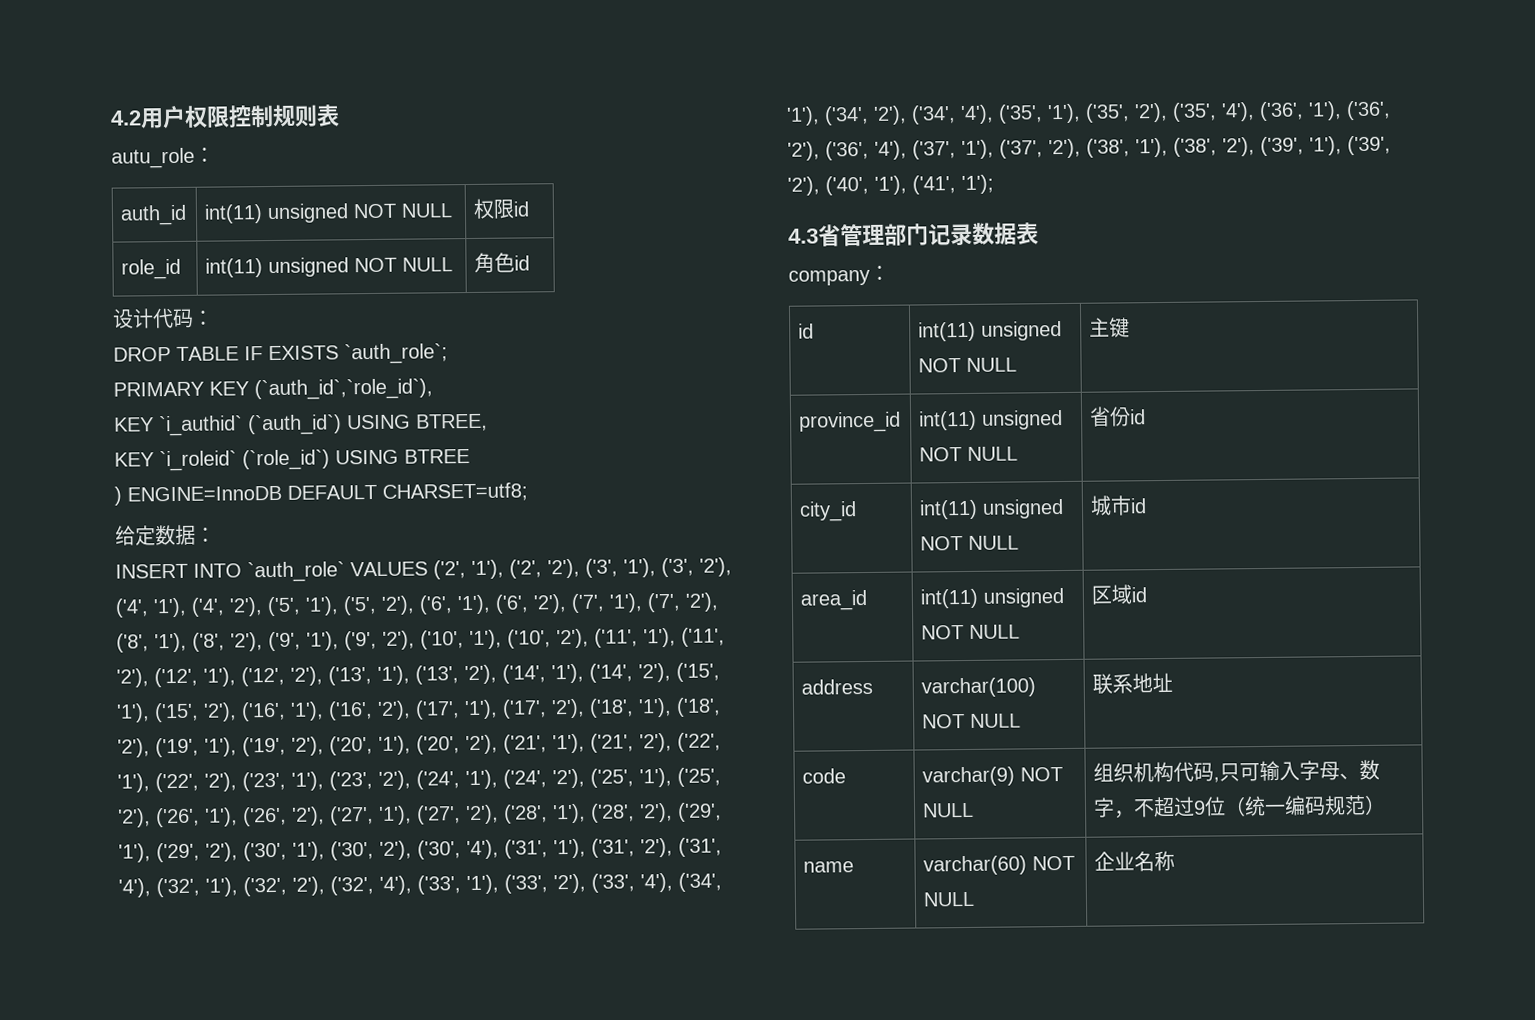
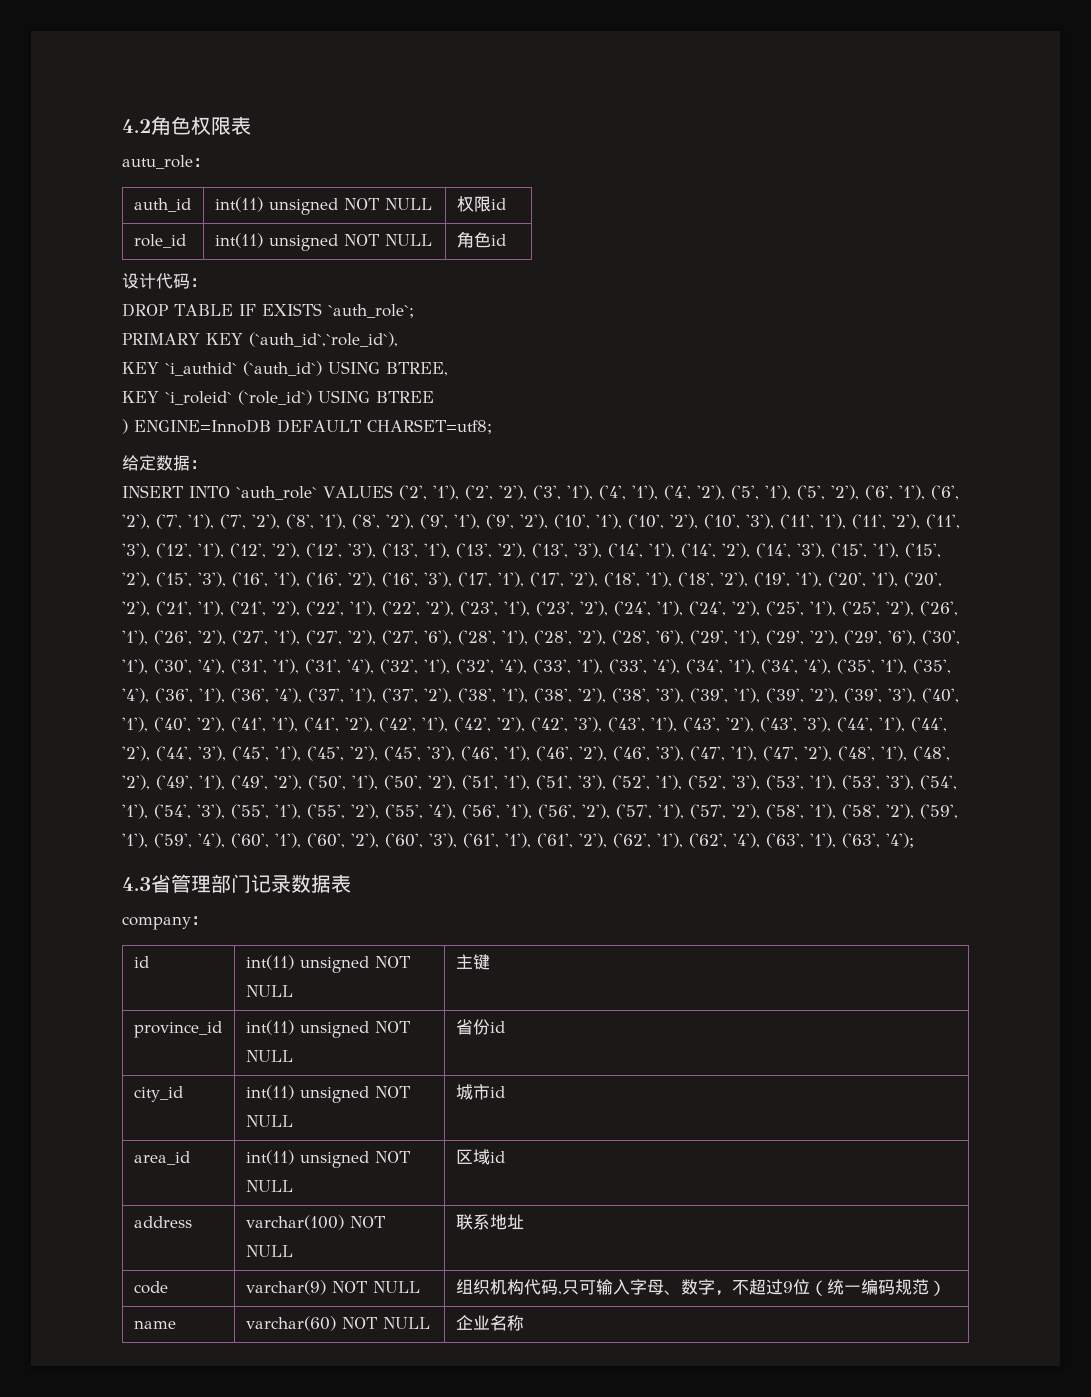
- 4.2用户权限控制规则表
+ 4.2角色权限表
- INSERT INTO `auth_role` VALUES ('2', '1'), ('2', '2'), ('3', '1'), ('3', '2'), ('4', '1'), ('4', '2'), ('5', '1'), ('5', '2'), ('6', '1'), ('6', '2'), ('7', '1'), ('7', '2'), ('8', '1'), ('8', '2'), ('9', '1'), ('9', '2'), ('10', '1'), ('10', '2'), ('11', '1'), ('11', '2'), ('12', '1'), ('12', '2'), ('13', '1'), ('13', '2'), ('14', '1'), ('14', '2'), ('15', '1'), ('15', '2'), ('16', '1'), ('16', '2'), ('17', '1'), ('17', '2'), ('18', '1'), ('18', '2'), ('19', '1'), ('19', '2'), ('20', '1'), ('20', '2'), ('21', '1'), ('21', '2'), ('22', '1'), ('22', '2'), ('23', '1'), ('23', '2'), ('24', '1'), ('24', '2'), ('25', '1'), ('25', '2'), ('26', '1'), ('26', '2'), ('27', '1'), ('27', '2'), ('28', '1'), ('28', '2'), ('29', '1'), ('29', '2'), ('30', '1'), ('30', '2'), ('30', '4'), ('31', '1'), ('31', '2'), ('31', '4'), ('32', '1'), ('32', '2'), ('32', '4'), ('33', '1'), ('33', '2'), ('33', '4'), ('34', '1'), ('34', '2'), ('34', '4'), ('35', '1'), ('35', '2'), ('35', '4'), ('36', '1'), ('36', '2'), ('36', '4'), ('37', '1'), ('37', '2'), ('38', '1'), ('38', '2'), ('39', '1'), ('39', '2'), ('40', '1'), ('41', '1');
+ INSERT INTO `auth_role` VALUES ('2', '1'), ('2', '2'), ('3', '1'), ('4', '1'), ('4', '2'), ('5', '1'), ('5', '2'), ('6', '1'), ('6', '2'), ('7', '1'), ('7', '2'), ('8', '1'), ('8', '2'), ('9', '1'), ('9', '2'), ('10', '1'), ('10', '2'), ('10', '3'), ('11', '1'), ('11', '2'), ('11', '3'), ('12', '1'), ('12', '2'), ('12', '3'), ('13', '1'), ('13', '2'), ('13', '3'), ('14', '1'), ('14', '2'), ('14', '3'), ('15', '1'), ('15', '2'), ('15', '3'), ('16', '1'), ('16', '2'), ('16', '3'), ('17', '1'), ('17', '2'), ('18', '1'), ('18', '2'), ('19', '1'), ('20', '1'), ('20', '2'), ('21', '1'), ('21', '2'), ('22', '1'), ('22', '2'), ('23', '1'), ('23', '2'), ('24', '1'), ('24', '2'), ('25', '1'), ('25', '2'), ('26', '1'), ('26', '2'), ('27', '1'), ('27', '2'), ('27', '6'), ('28', '1'), ('28', '2'), ('28', '6'), ('29', '1'), ('29', '2'), ('29', '6'), ('30', '1'), ('30', '4'), ('31', '1'), ('31', '4'), ('32', '1'), ('32', '4'), ('33', '1'), ('33', '4'), ('34', '1'), ('34', '4'), ('35', '1'), ('35', '4'), ('36', '1'), ('36', '4'), ('37', '1'), ('37', '2'), ('38', '1'), ('38', '2'), ('38', '3'), ('39', '1'), ('39', '2'), ('39', '3'), ('40', '1'), ('40', '2'), ('41', '1'), ('41', '2'), ('42', '1'), ('42', '2'), ('42', '3'), ('43', '1'), ('43', '2'), ('43', '3'), ('44', '1'), ('44', '2'), ('44', '3'), ('45', '1'), ('45', '2'), ('45', '3'), ('46', '1'), ('46', '2'), ('46', '3'), ('47', '1'), ('47', '2'), ('48', '1'), ('48', '2'), ('49', '1'), ('49', '2'), ('50', '1'), ('50', '2'), ('51', '1'), ('51', '3'), ('52', '1'), ('52', '3'), ('53', '1'), ('53', '3'), ('54', '1'), ('54', '3'), ('55', '1'), ('55', '2'), ('55', '4'), ('56', '1'), ('56', '2'), ('57', '1'), ('57', '2'), ('58', '1'), ('58', '2'), ('59', '1'), ('59', '4'), ('60', '1'), ('60', '2'), ('60', '3'), ('61', '1'), ('61', '2'), ('62', '1'), ('62', '4'), ('63', '1'), ('63', '4');

